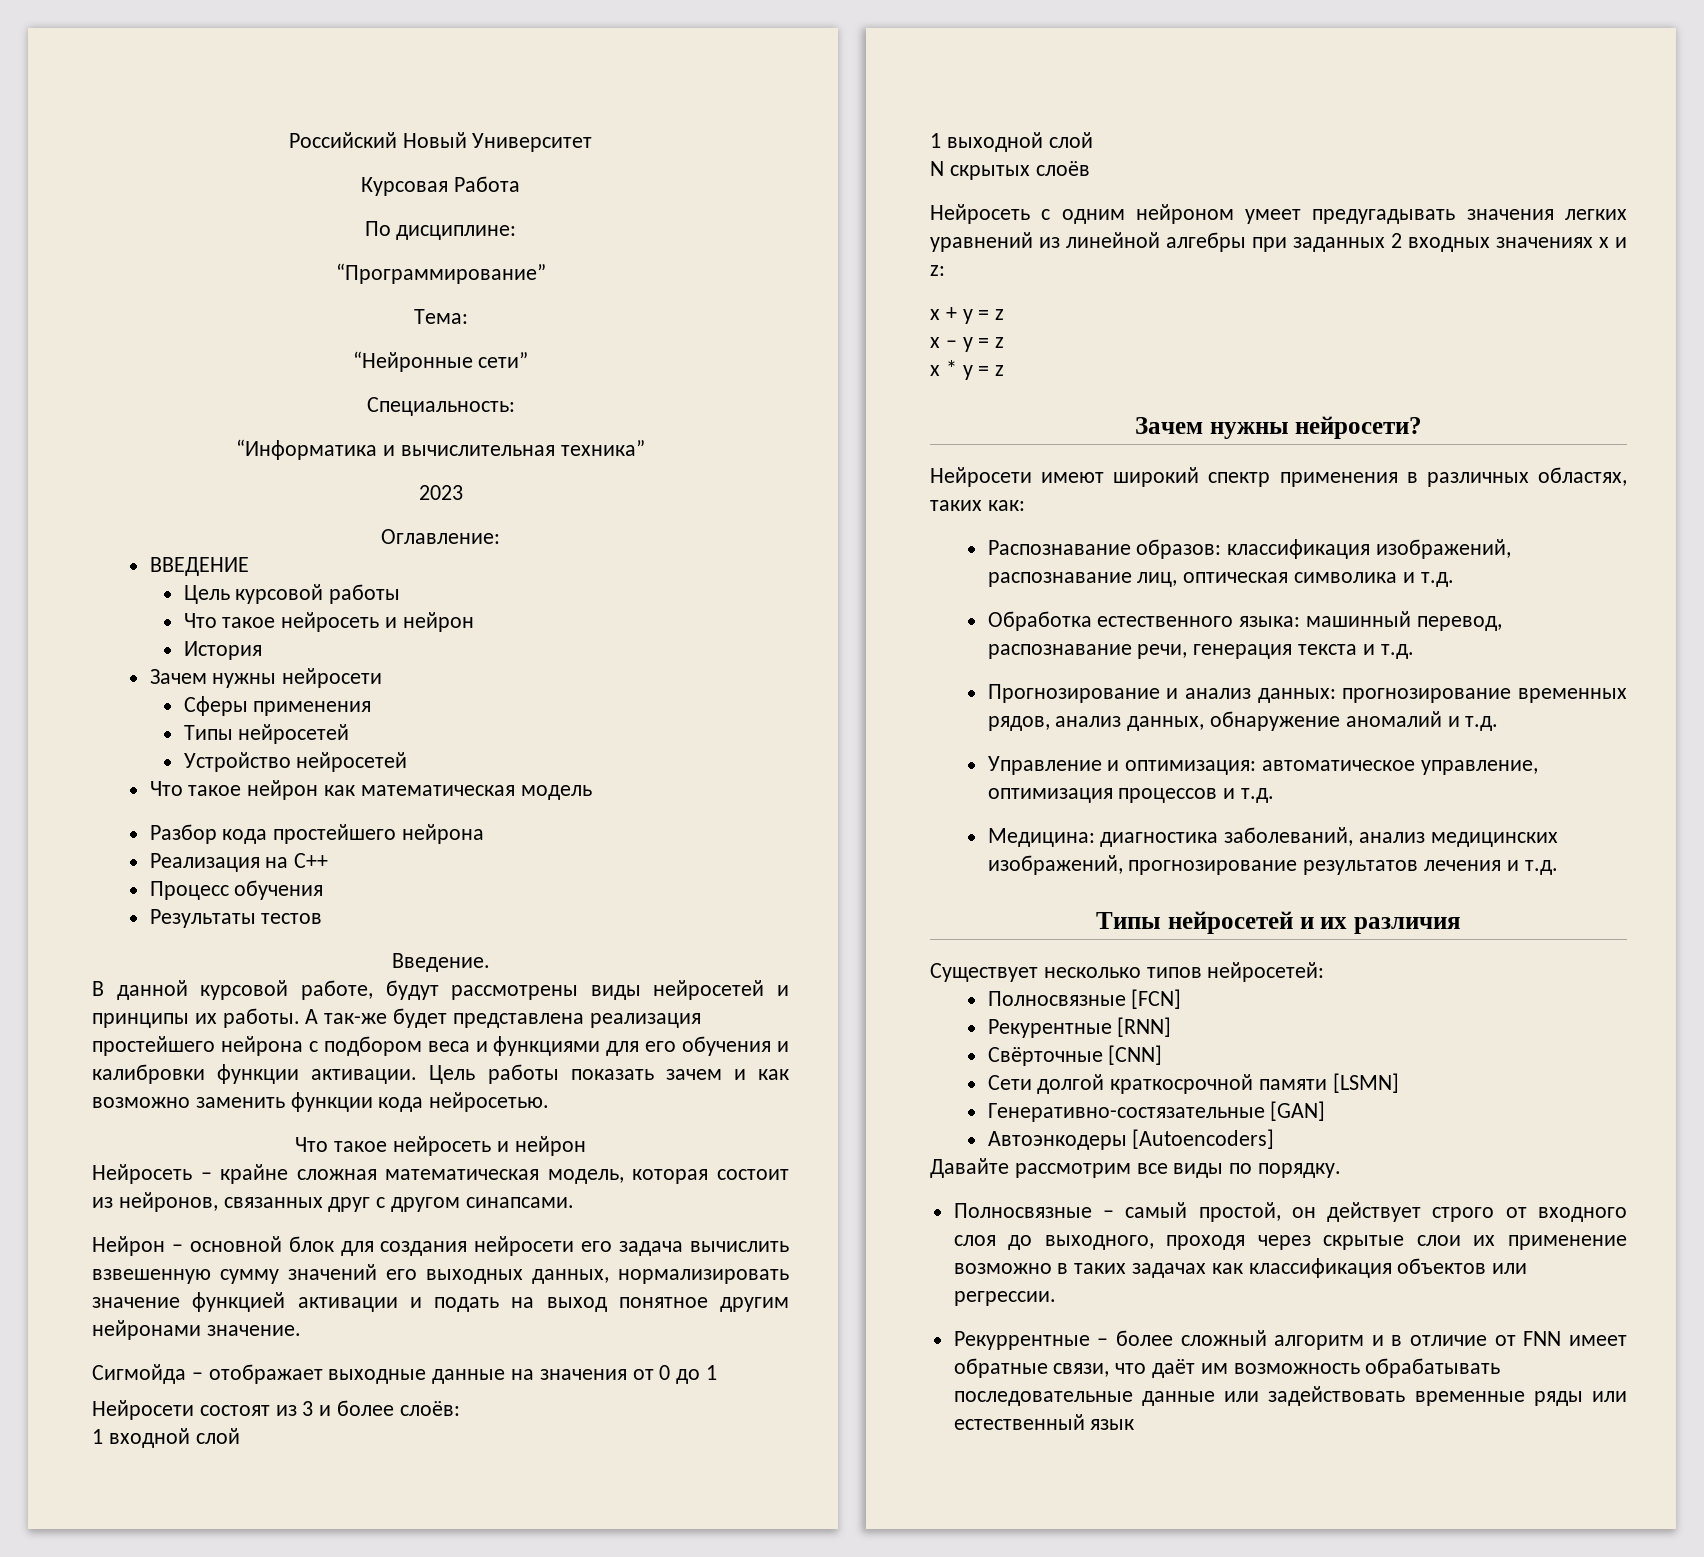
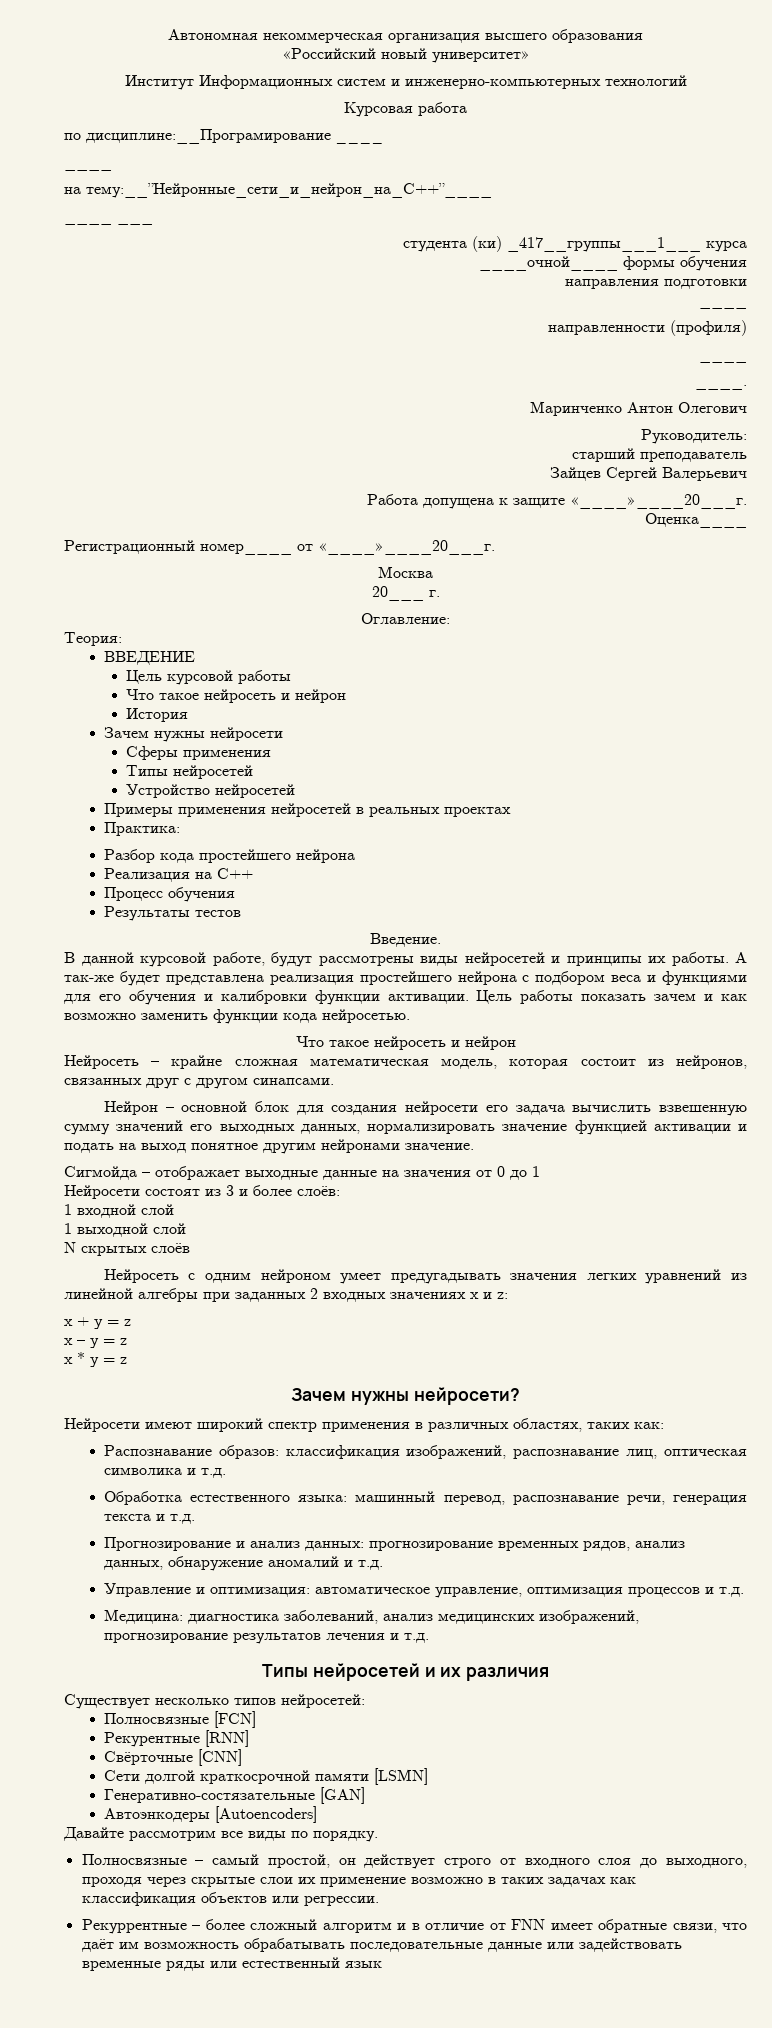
- Российский Новый Университет
- Курсовая Работа
- По дисциплине:
- “Программирование”
- Тема:
- “Нейронные сети”
- Специальность:
- “Информатика и вычислительная техника”
- 2023
+ Автономная некоммерческая организация высшего образования
+ «Российский новый университет»
+ Институт Информационных систем и инженерно-компьютерных технологий
+ Курсовая работа
+ по дисциплине:__Програмирование ____
+ ____
+ на тему:__”Нейронные_сети_и_нейрон_на_C++”____
+ ____ ___
+ студента (ки) _417__группы___1___ курса
+ ____очной____ формы обучения
+ направления подготовки
+ ____
+ направленности (профиля)
+ ____
+ ____.
+ Маринченко Антон Олегович
+ Руководитель:
+ старший преподаватель
+ Зайцев Сергей Валерьевич
+ Работа допущена к защите «____»____20___г.
+ Оценка____
+ Регистрационный номер____ от «____»____20___г.
+ Москва
+ 20___ г.
+ Теория:
- Что такое нейрон как математическая модель
+ Примеры применения нейросетей в реальных проектах
+ Практика:

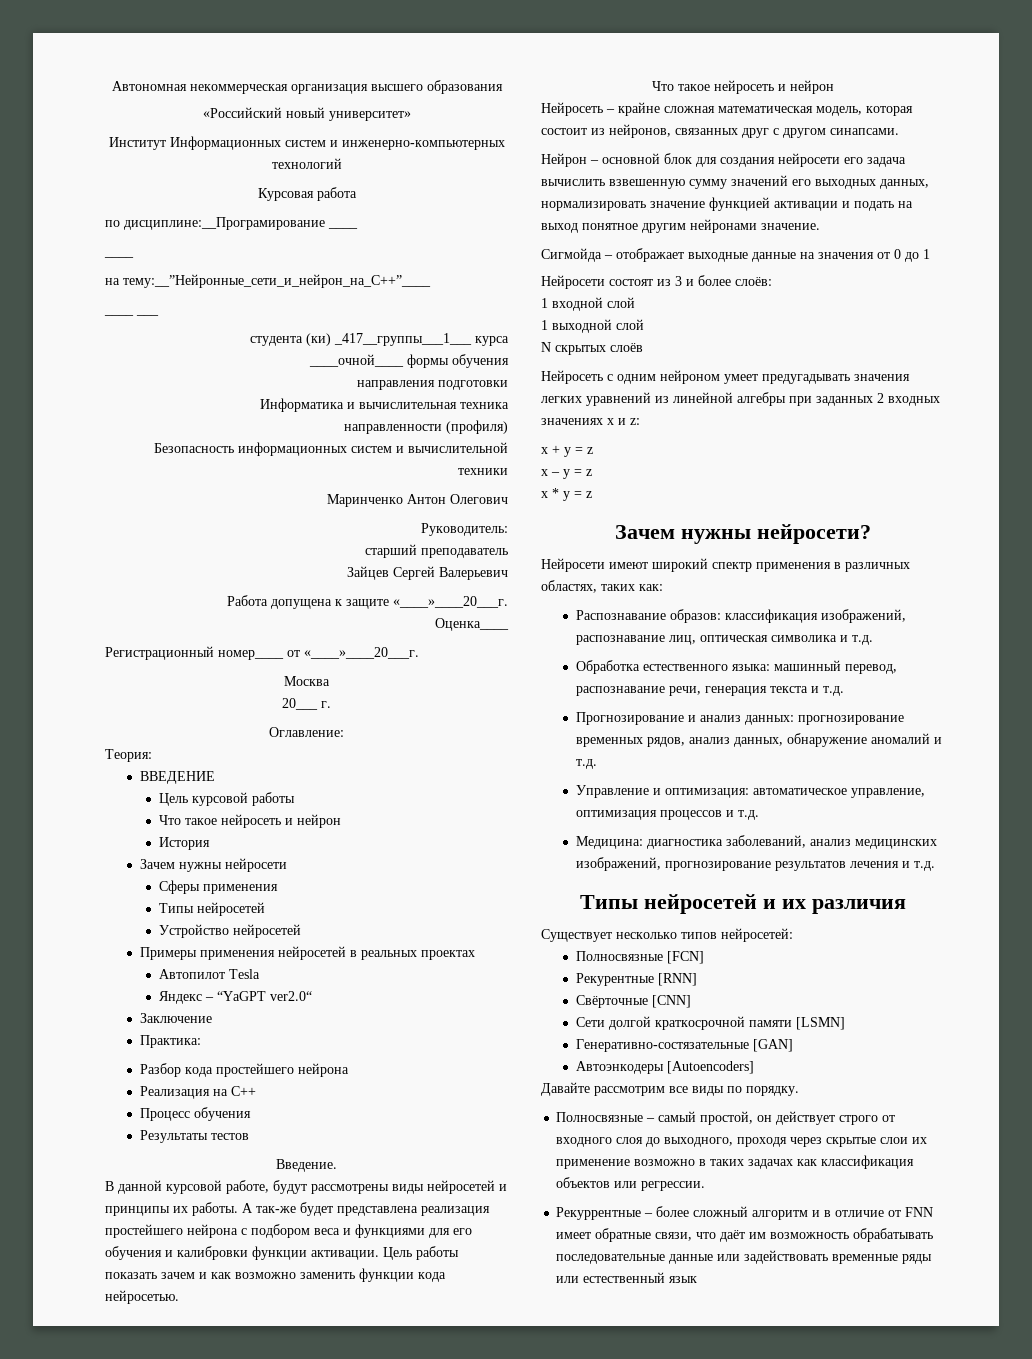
  направления подготовки
- ____
+ Информатика и вычислительная техника
  направленности (профиля)
- ____
- ____.
+ Безопасность информационных систем и вычислительной техники
+ Автопилот Tesla
+ Яндекс – “YaGPT ver2.0“
+ Заключение

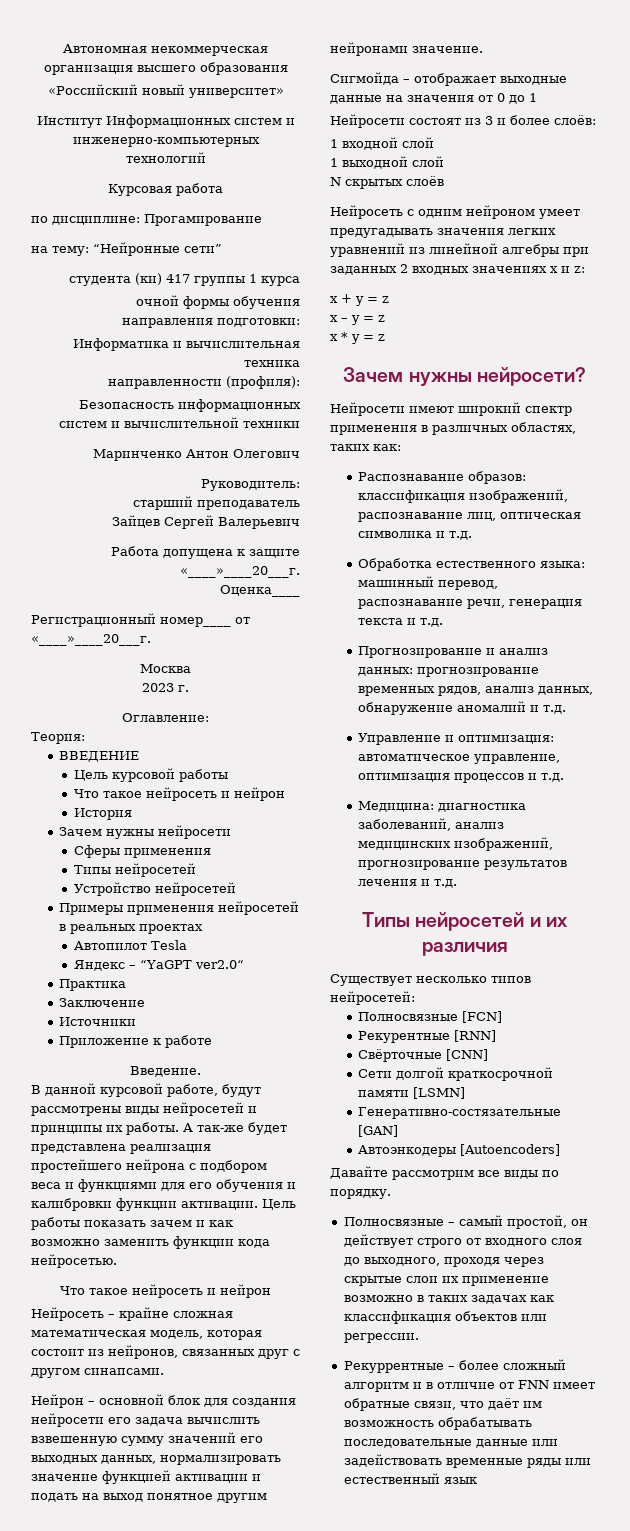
- по дисциплине:__Програмирование ____
- ____
- на тему:__”Нейронные_сети_и_нейрон_на_C++”____
- ____ ___
+ по дисциплине: Прогамирование
+ на тему: “Нейронные сети”
- студента (ки) _417__группы___1___ курса
+ студента (ки) 417 группы 1 курса
- ____очной____ формы обучения
+ очной формы обучения
- направления подготовки
+ направления подготовки:
- направленности (профиля)
+ направленности (профиля):
- 20___ г.
+ 2023 г.
+ Практика
- Практика:
- Разбор кода простейшего нейрона
- Реализация на C++
- Процесс обучения
- Результаты тестов
+ Источники
+ Приложение к работе

